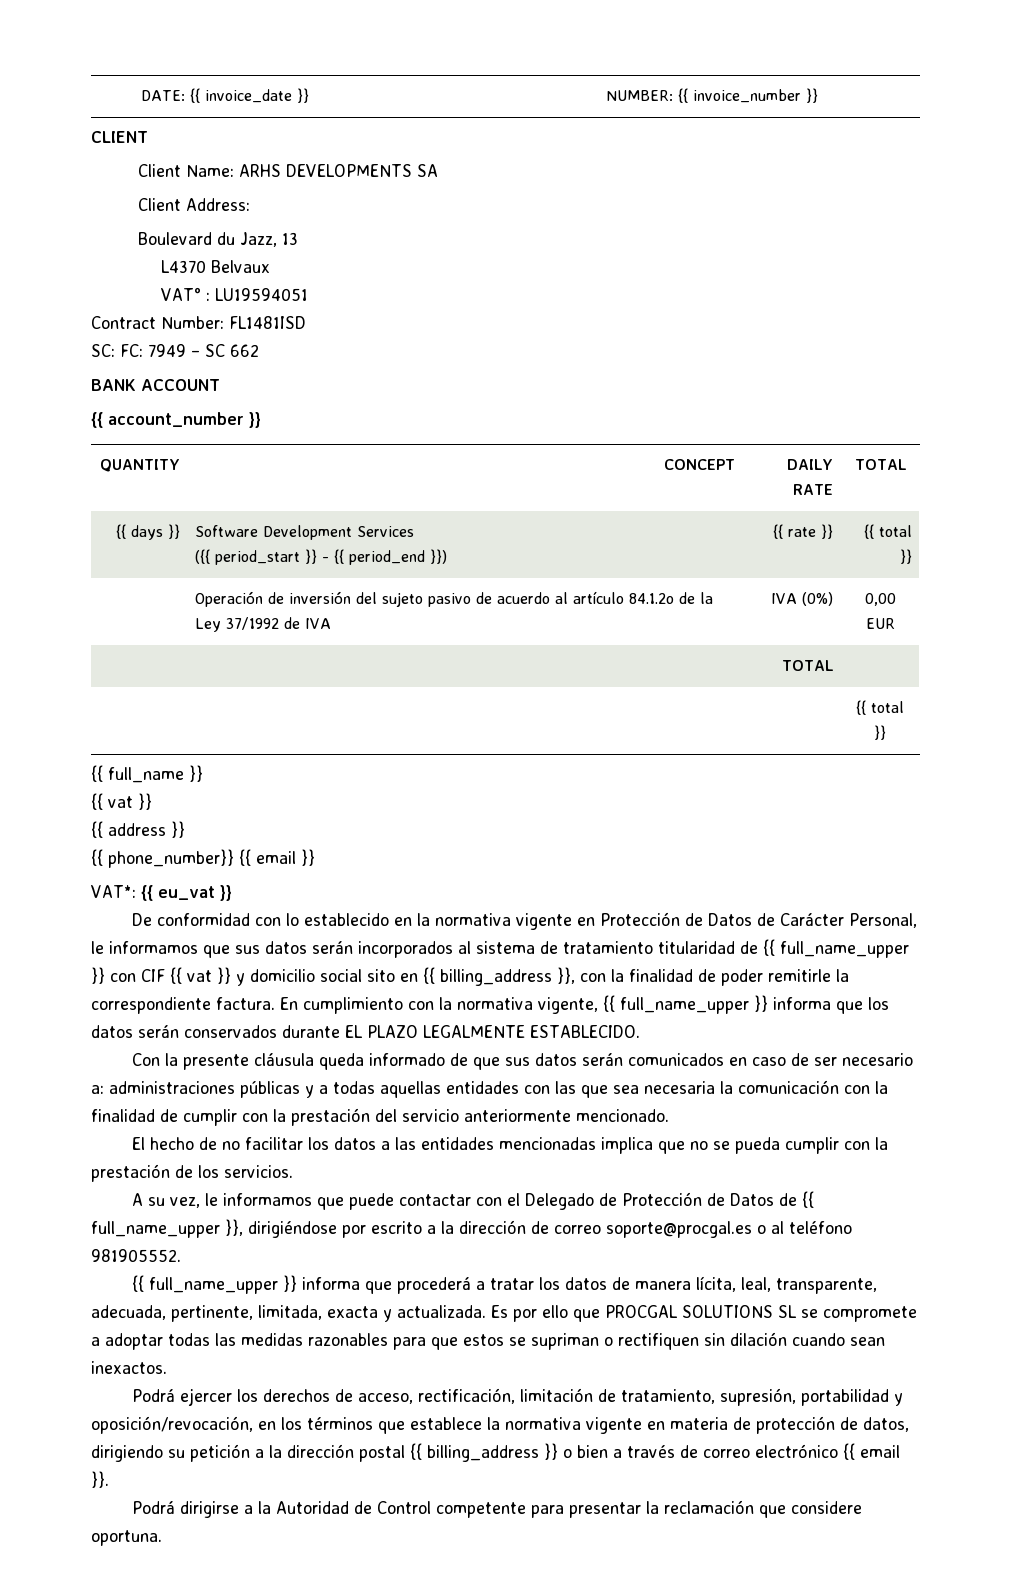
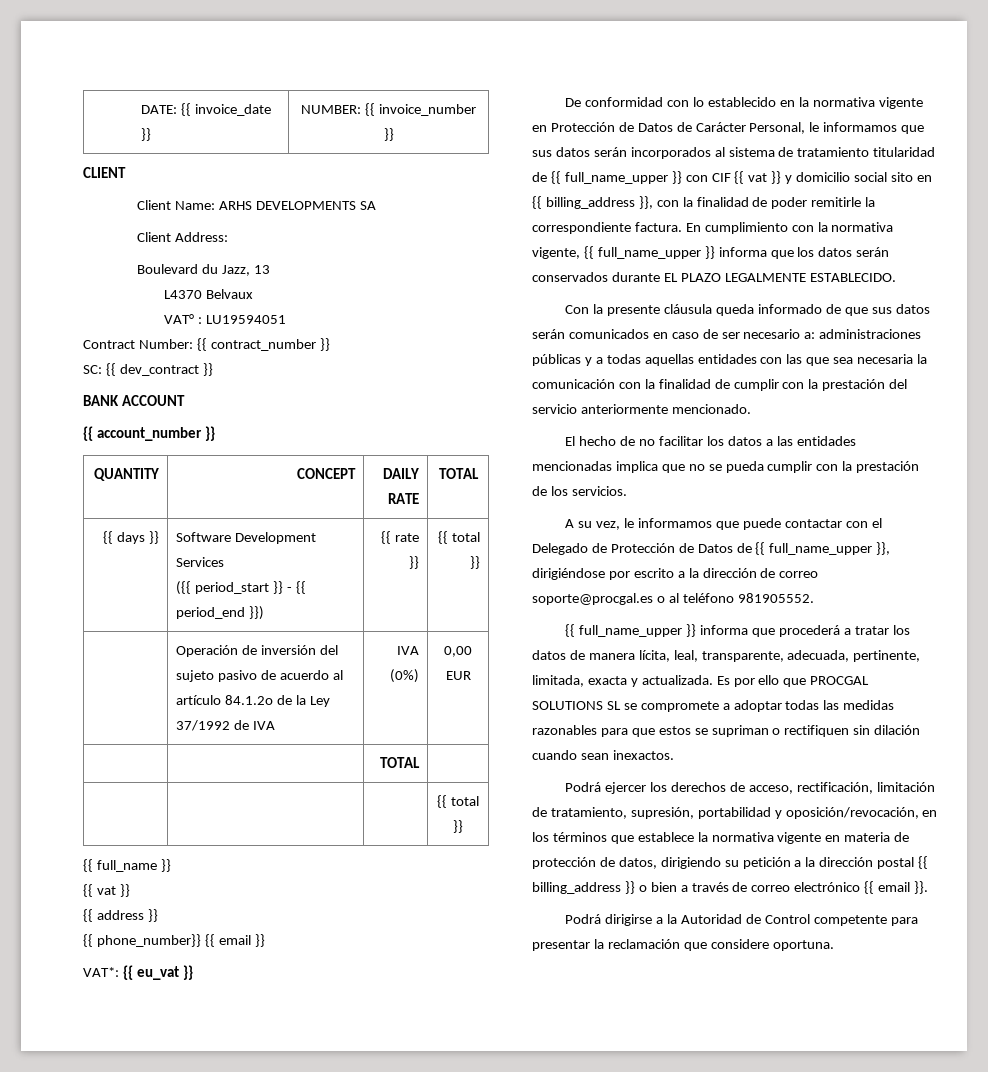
- Contract Number: FL1481ISD
- SC: FC: 7949 – SC 662
+ Contract Number: {{ contract_number }}
+ SC: {{ dev_contract }}

